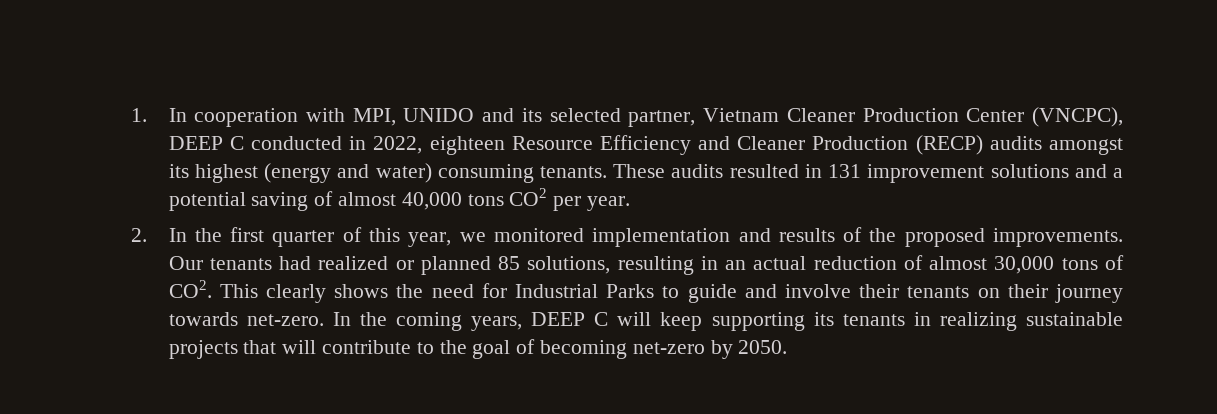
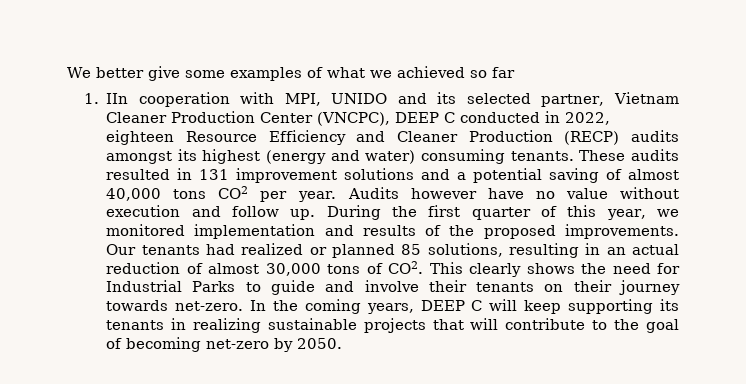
- 1. In cooperation with MPI, UNIDO and its selected partner, Vietnam Cleaner Production Center (VNCPC), DEEP C conducted in 2022, eighteen Resource Efficiency and Cleaner Production (RECP) audits amongst its highest (energy and water) consuming tenants.
+ We better give some examples of what we achieved so far
+ 1. IIn cooperation with MPI, UNIDO and its selected partner, Vietnam Cleaner Production Center (VNCPC), DEEP C conducted in 2022, eighteen Resource Efficiency and Cleaner Production (RECP) audits amongst its highest (energy and water) consuming tenants.
- These audits resulted in 131 improvement solutions and a potential saving of almost 40,000 tons CO2 per year.
- 2. In the first quarter of this year, we monitored implementation and results of the proposed improvements.
+ These audits resulted in 131 improvement solutions and a potential saving of almost 40,000 tons CO2 per year. Audits however have no value without execution and follow up. During the first quarter of this year, we monitored implementation and results of the proposed improvements.

